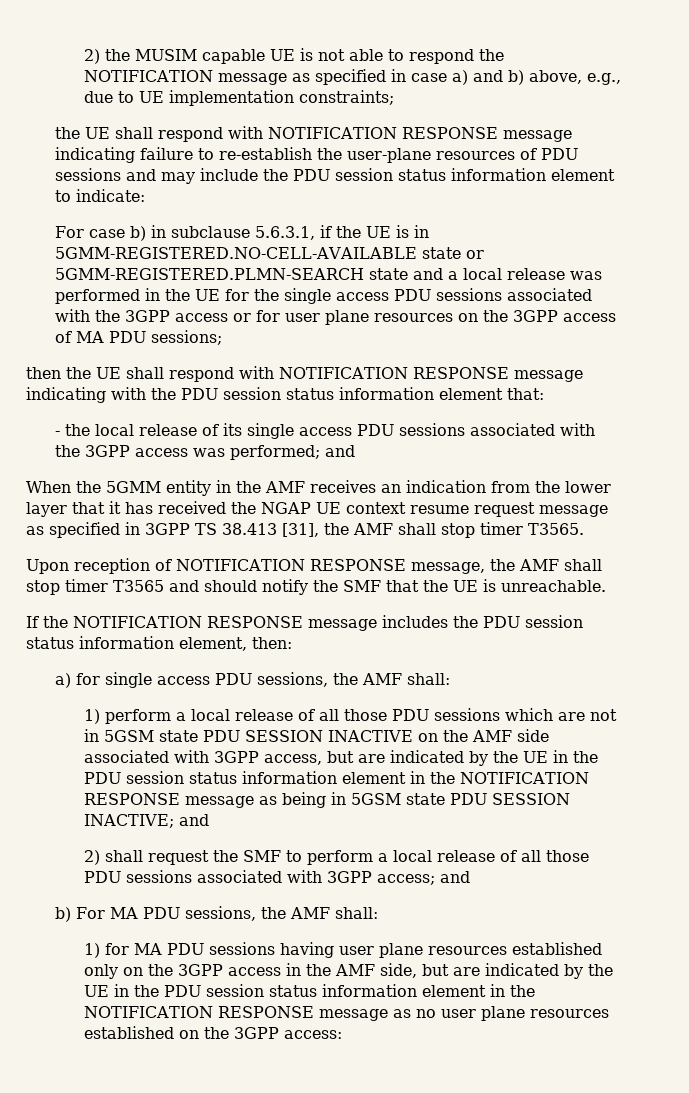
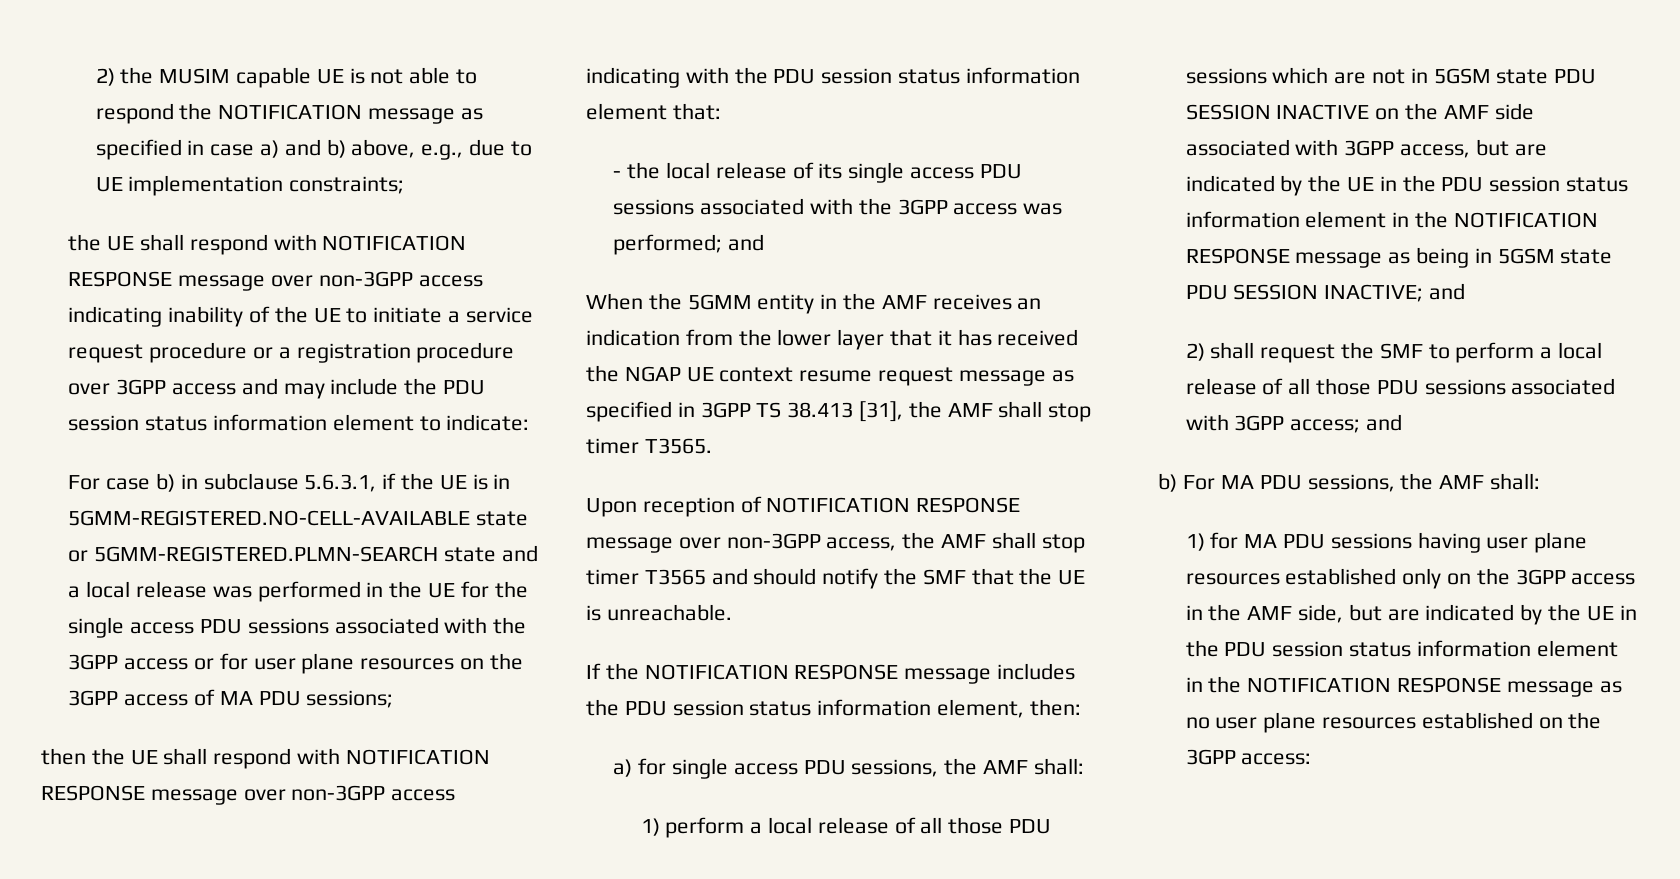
- the UE shall respond with NOTIFICATION RESPONSE message indicating failure to re-establish the user-plane resources of PDU sessions and may include the PDU session status information element to indicate:
+ the UE shall respond with NOTIFICATION RESPONSE message over non-3GPP access indicating inability of the UE to initiate a service request procedure or a registration procedure over 3GPP access and may include the PDU session status information element to indicate:
- then the UE shall respond with NOTIFICATION RESPONSE message indicating with the PDU session status information element that:
+ then the UE shall respond with NOTIFICATION RESPONSE message over non-3GPP access indicating with the PDU session status information element that:
- Upon reception of NOTIFICATION RESPONSE message, the AMF shall stop timer T3565 and should notify the SMF that the UE is unreachable.
+ Upon reception of NOTIFICATION RESPONSE message over non-3GPP access, the AMF shall stop timer T3565 and should notify the SMF that the UE is unreachable.

